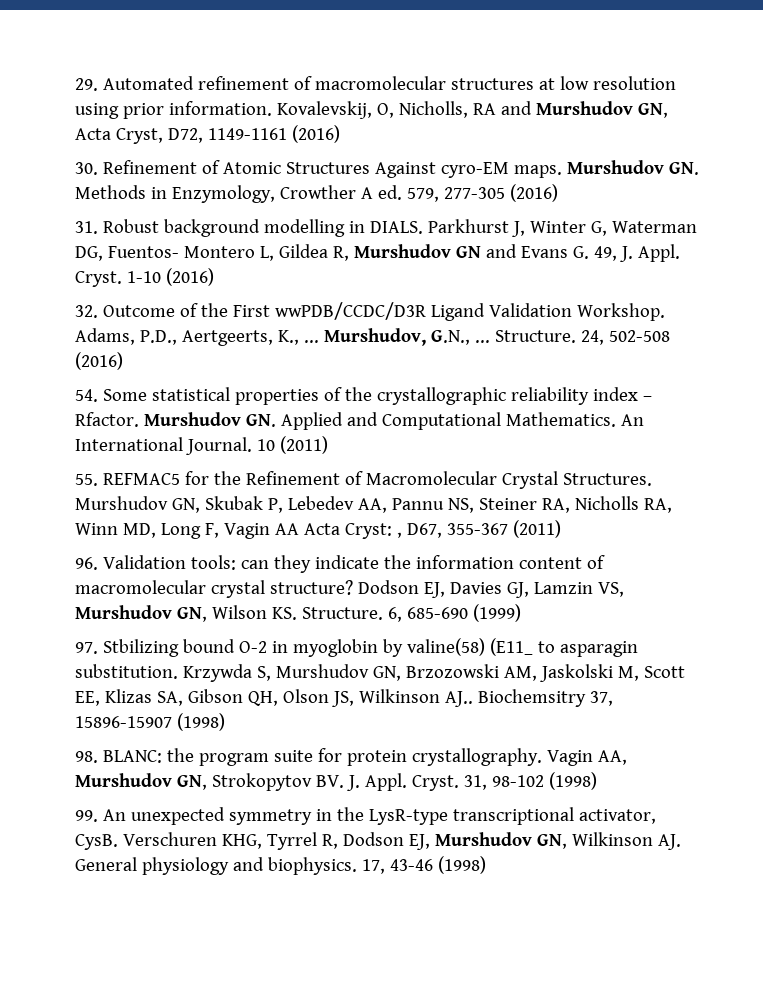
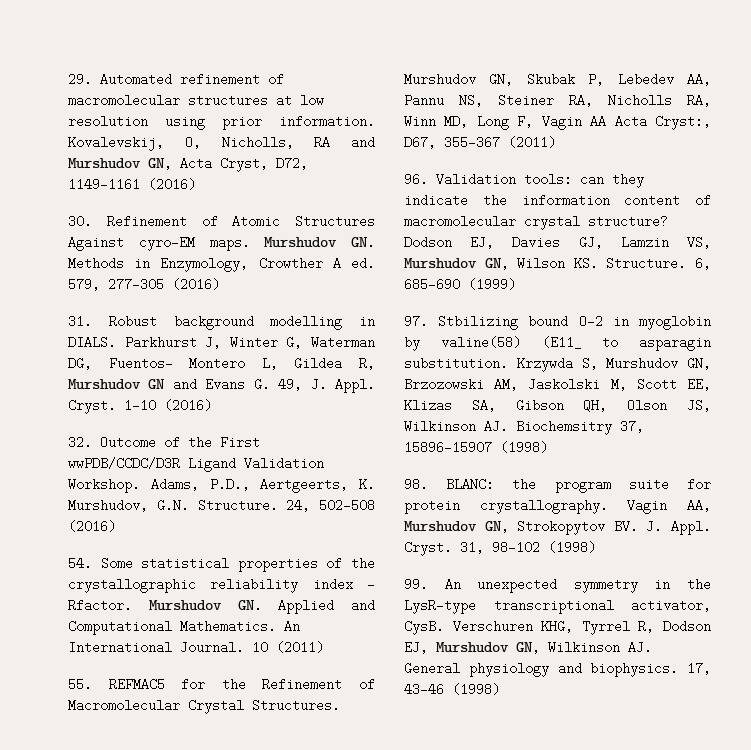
- Adams, P.D., Aertgeerts, K., ... Murshudov, G.N., ... Structure.
+ Adams, P.D., Aertgeerts, K. Murshudov, G.N. Structure.
- Murshudov GN, Skubak P, Lebedev AA, Pannu NS, Steiner RA, Nicholls RA, Winn MD, Long F, Vagin AA Acta Cryst: , D67, 355-367 (2011)
+ Murshudov GN, Skubak P, Lebedev AA, Pannu NS, Steiner RA, Nicholls RA, Winn MD, Long F, Vagin AA Acta Cryst:, D67, 355-367 (2011)
- Krzywda S, Murshudov GN, Brzozowski AM, Jaskolski M, Scott EE, Klizas SA, Gibson QH, Olson JS, Wilkinson AJ.. Biochemsitry 37, 15896-15907 (1998)
+ Krzywda S, Murshudov GN, Brzozowski AM, Jaskolski M, Scott EE, Klizas SA, Gibson QH, Olson JS, Wilkinson AJ. Biochemsitry 37, 15896-15907 (1998)

